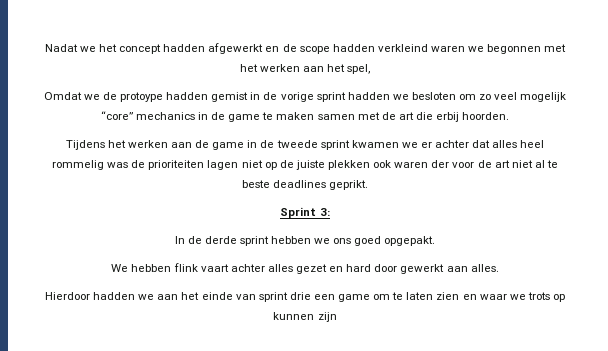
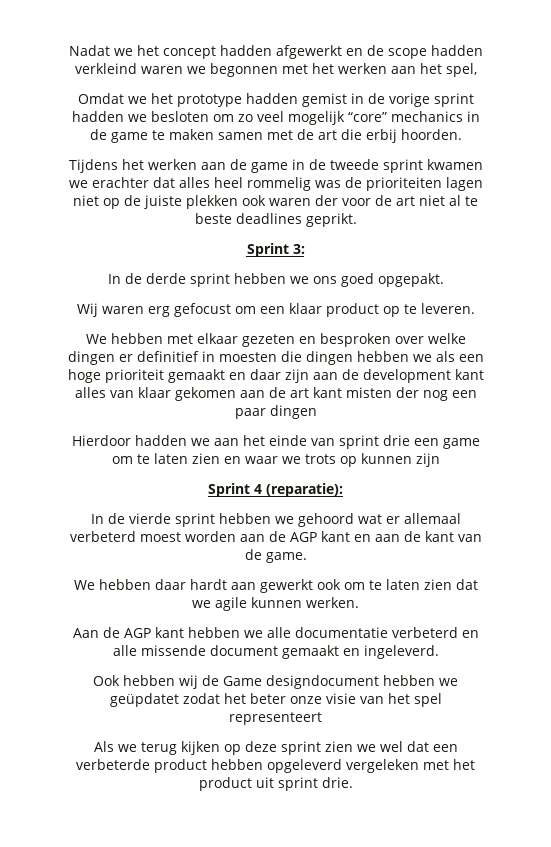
- Omdat we de protoype hadden gemist in de vorige sprint hadden we besloten om zo veel mogelijk “core” mechanics in de game te maken samen met de art die erbij hoorden.
+ Omdat we het prototype hadden gemist in de vorige sprint hadden we besloten om zo veel mogelijk “core” mechanics in de game te maken samen met de art die erbij hoorden.
- Tijdens het werken aan de game in de tweede sprint kwamen we er achter dat alles heel rommelig was de prioriteiten lagen niet op de juiste plekken ook waren der voor de art niet al te beste deadlines geprikt.
+ Tijdens het werken aan de game in de tweede sprint kwamen we erachter dat alles heel rommelig was de prioriteiten lagen niet op de juiste plekken ook waren der voor de art niet al te beste deadlines geprikt.
- We hebben flink vaart achter alles gezet en hard door gewerkt aan alles.
+ Wij waren erg gefocust om een klaar product op te leveren.
+ We hebben met elkaar gezeten en besproken over welke dingen er definitief in moesten die dingen hebben we als een hoge prioriteit gemaakt en daar zijn aan de development kant alles van klaar gekomen aan de art kant misten der nog een paar dingen
+ Sprint 4 (reparatie):
+ In de vierde sprint hebben we gehoord wat er allemaal verbeterd moest worden aan de AGP kant en aan de kant van de game.
+ We hebben daar hardt aan gewerkt ook om te laten zien dat we agile kunnen werken.
+ Aan de AGP kant hebben we alle documentatie verbeterd en alle missende document gemaakt en ingeleverd.
+ Ook hebben wij de Game designdocument hebben we geüpdatet zodat het beter onze visie van het spel representeert
+ Als we terug kijken op deze sprint zien we wel dat een verbeterde product hebben opgeleverd vergeleken met het product uit sprint drie.

